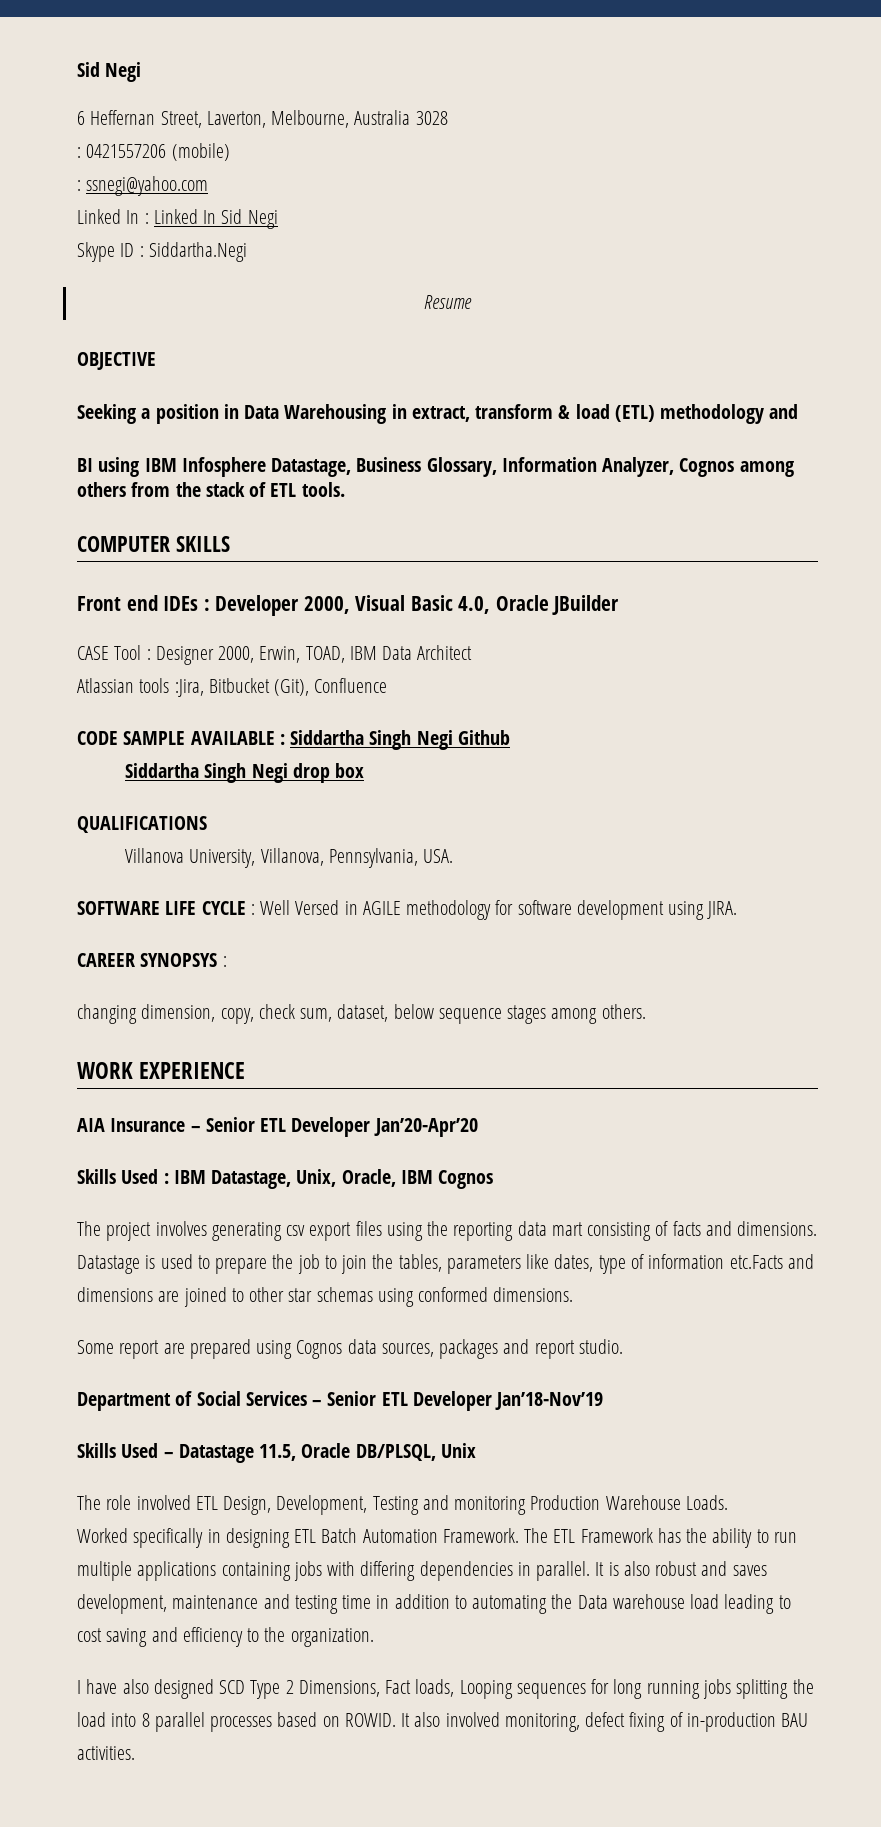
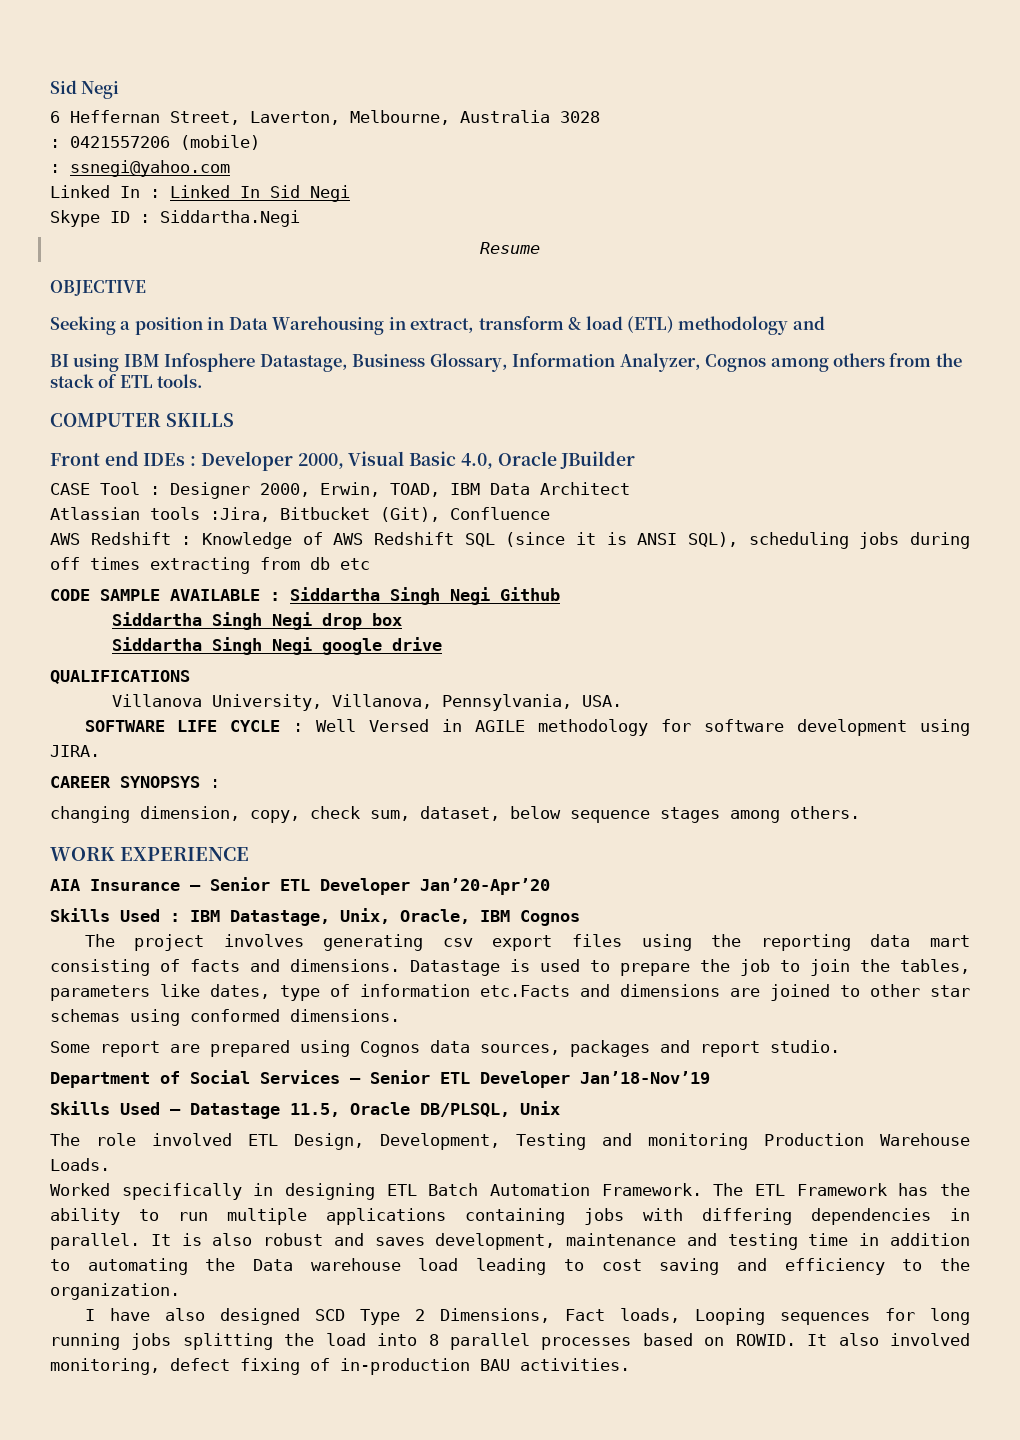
+ AWS Redshift : Knowledge of AWS Redshift SQL (since it is ANSI SQL), scheduling jobs during off times extracting from db etc
+ Siddartha Singh Negi google drive

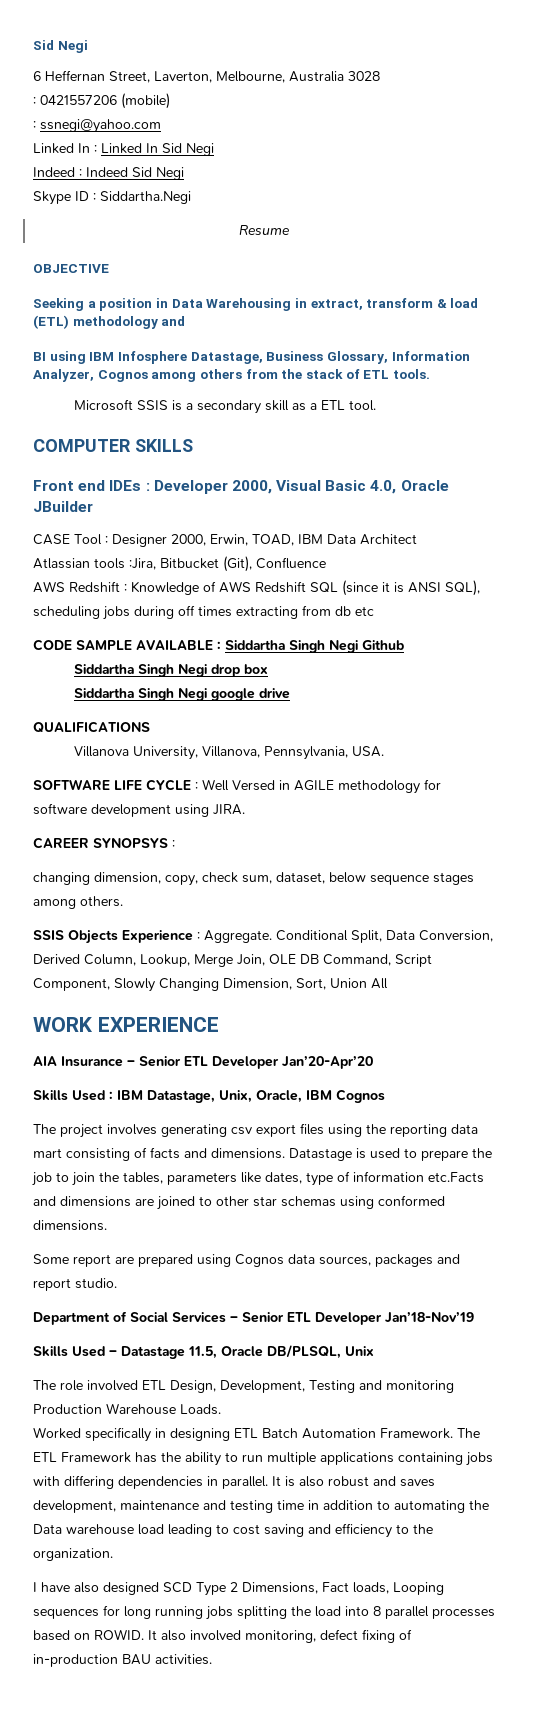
+ Indeed : Indeed Sid Negi
+ Microsoft SSIS is a secondary skill as a ETL tool.
+ SSIS Objects Experience : Aggregate. Conditional Split, Data Conversion, Derived Column, Lookup, Merge Join, OLE DB Command, Script Component, Slowly Changing Dimension, Sort, Union All

